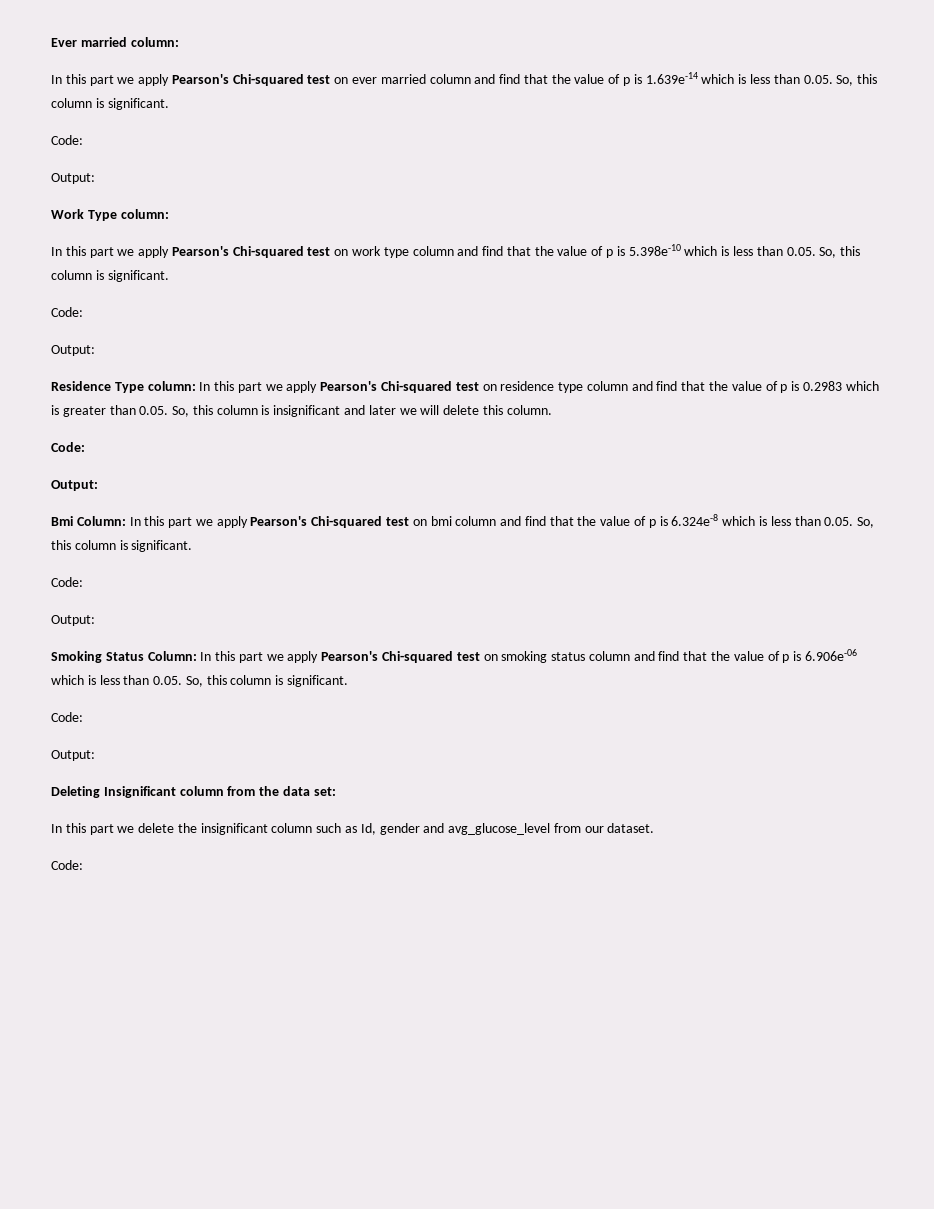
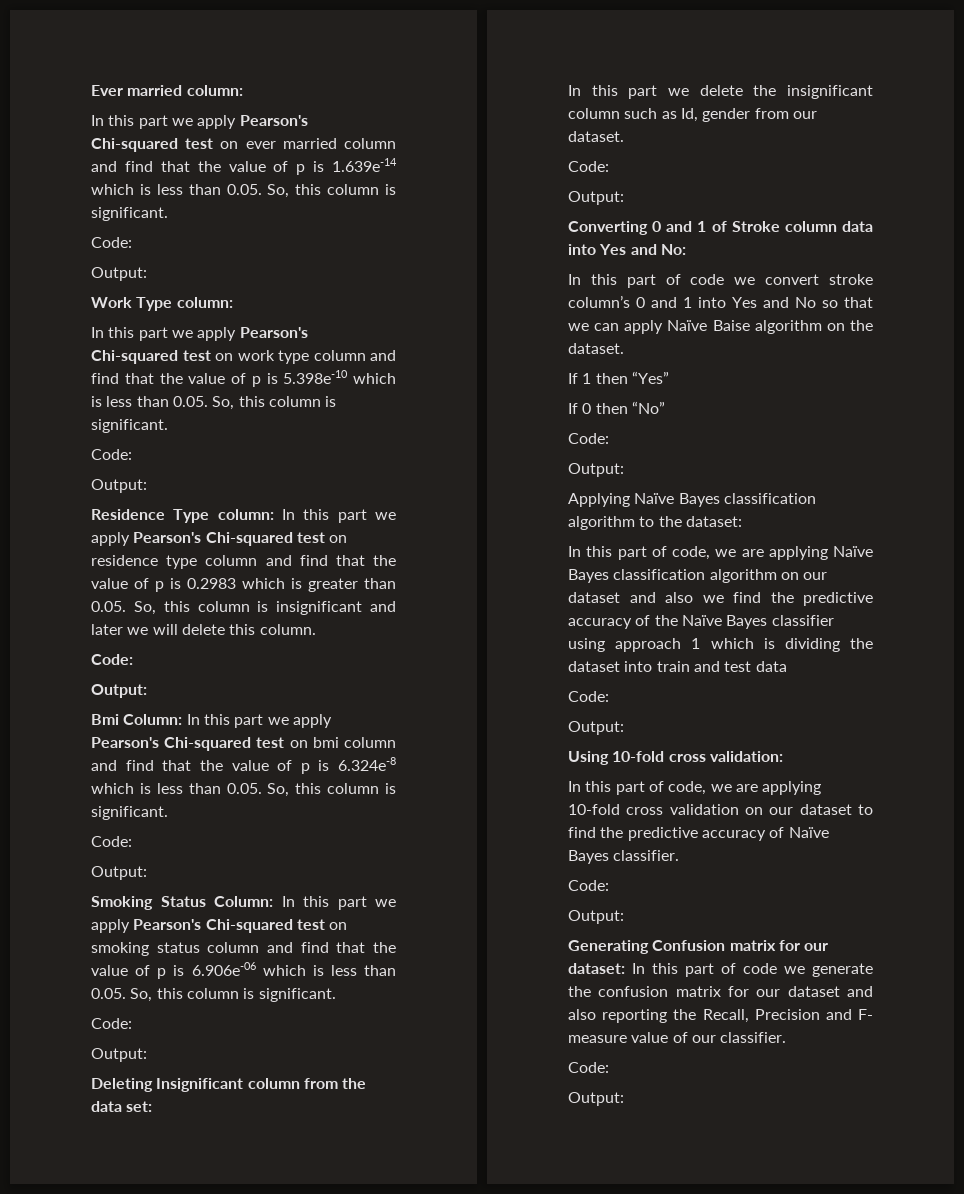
- In this part we delete the insignificant column such as Id, gender and avg_glucose_level from our dataset.
+ In this part we delete the insignificant column such as Id, gender from our dataset.
  Code:
+ Output:
+ Converting 0 and 1 of Stroke column data into Yes and No:
+ In this part of code we convert stroke column’s 0 and 1 into Yes and No so that we can apply Naïve Baise algorithm on the dataset.
+ If 1 then “Yes”
+ If 0 then “No”
+ Code:
+ Output:
+ Applying Naïve Bayes classification algorithm to the dataset:
+ In this part of code, we are applying Naïve Bayes classification algorithm on our dataset and also we find the predictive accuracy of the Naïve Bayes classifier using approach 1 which is dividing the dataset into train and test data
+ Code:
+ Output:
+ Using 10-fold cross validation:
+ In this part of code, we are applying 10-fold cross validation on our dataset to find the predictive accuracy of Naïve Bayes classifier.
+ Code:
+ Output:
+ Generating Confusion matrix for our dataset: In this part of code we generate the confusion matrix for our dataset and also reporting the Recall, Precision and F- measure value of our classifier.
+ Code:
+ Output:

